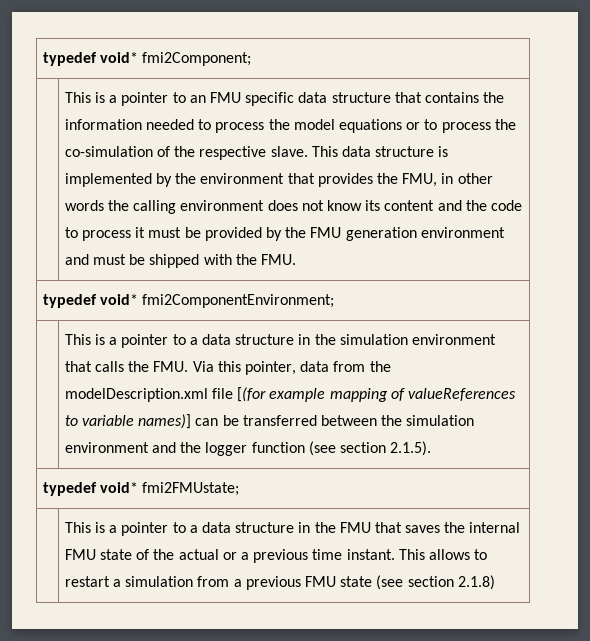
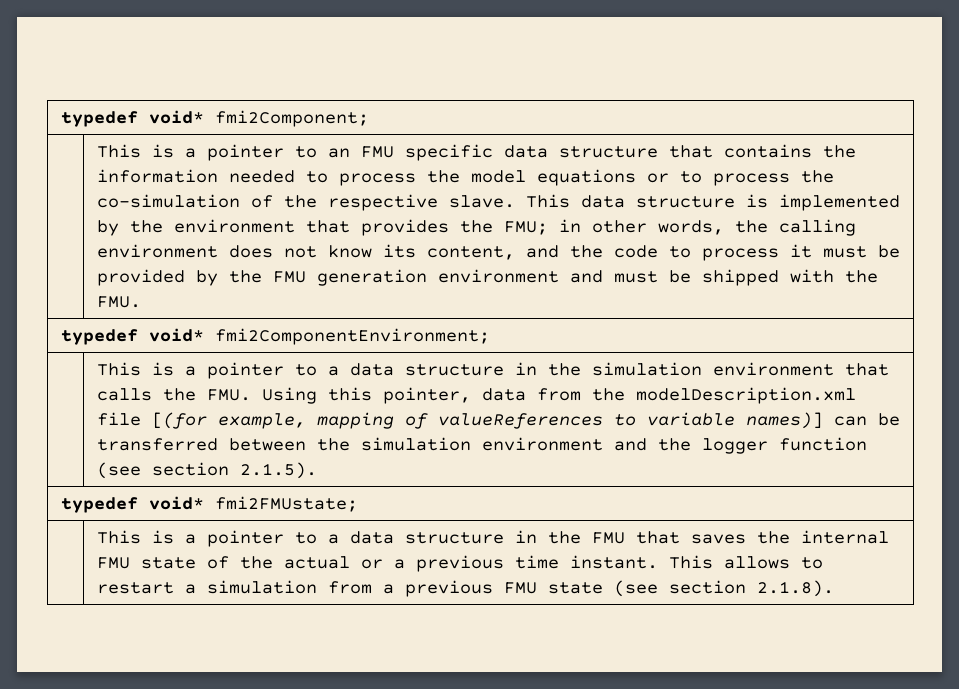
- This data structure is implemented by the environment that provides the FMU, in other words the calling environment does not know its content and the code to process it must be provided by the FMU generation environment and must be shipped with the FMU.
+ This data structure is implemented by the environment that provides the FMU; in other words, the calling environment does not know its content, and the code to process it must be provided by the FMU generation environment and must be shipped with the FMU.
- This is a pointer to a data structure in the simulation environment that calls the FMU. Via this pointer, data from the modelDescription.xml file [(for example mapping of valueReferences to variable names)] can be transferred between the simulation environment and the logger function (see section 2.1.5).
+ This is a pointer to a data structure in the simulation environment that calls the FMU. Using this pointer, data from the modelDescription.xml file [(for example, mapping of valueReferences to variable names)] can be transferred between the simulation environment and the logger function (see section 2.1.5).
- | This is a pointer to a data structure in the FMU that saves the internal FMU state of the actual or a previous time instant. This allows to restart a simulation from a previous FMU state (see section 2.1.8)
+ | This is a pointer to a data structure in the FMU that saves the internal FMU state of the actual or a previous time instant. This allows to restart a simulation from a previous FMU state (see section 2.1.8).

